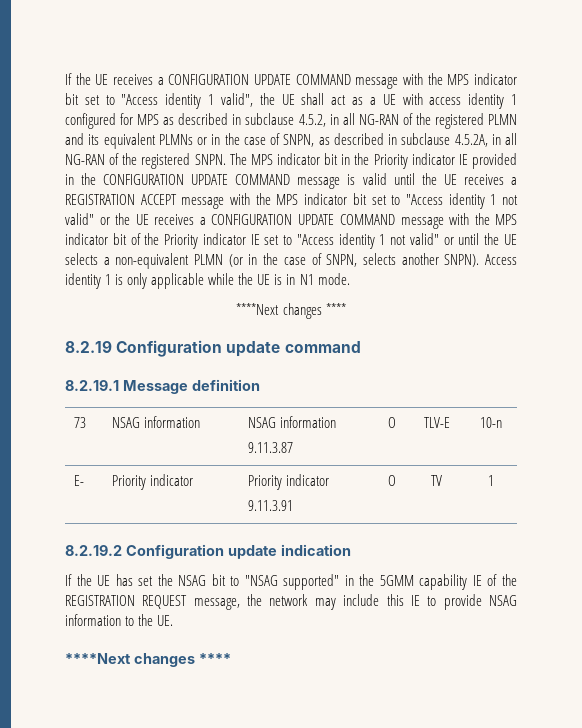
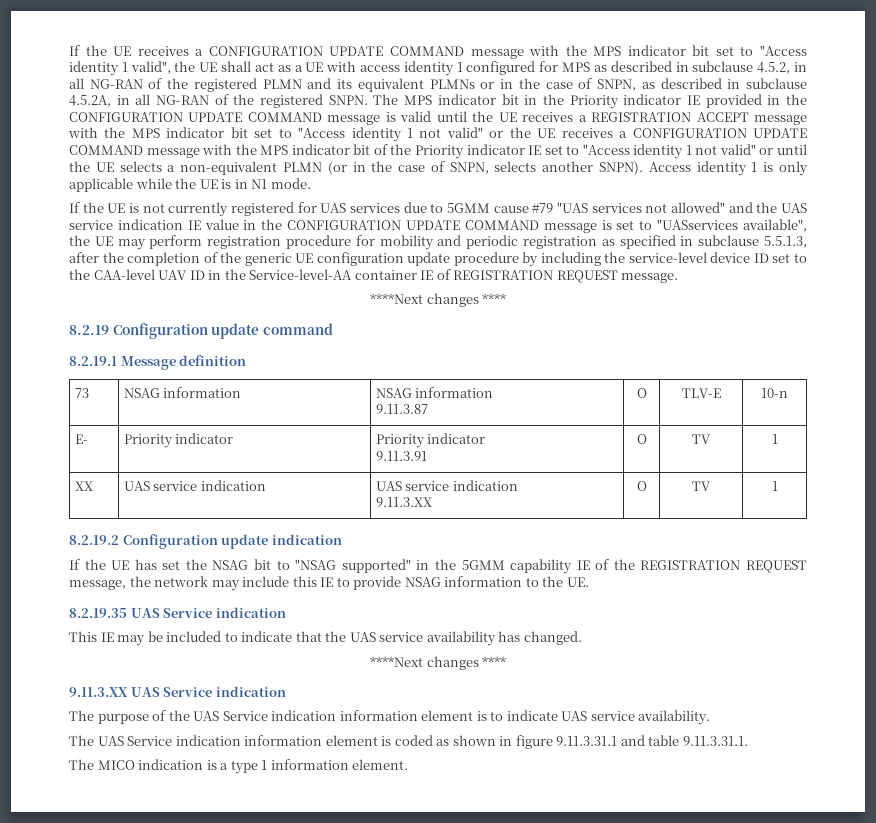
+ If the UE is not currently registered for UAS services due to 5GMM cause #79 "UAS services not allowed" and the UAS service indication IE value in the CONFIGURATION UPDATE COMMAND message is set to "UASservices available", the UE may perform registration procedure for mobility and periodic registration as specified in subclause 5.5.1.3, after the completion of the generic UE configuration update procedure by including the service-level device ID set to the CAA-level UAV ID in the Service-level-AA container IE of REGISTRATION REQUEST message.
+ XX | UAS service indication | UAS service indication
+ 9.11.3.XX | O | TV | 1
  If the UE has set the NSAG bit to "NSAG supported" in the 5GMM capability IE of the REGISTRATION REQUEST message, the network may include this IE to provide NSAG information to the UE.
+ 8.2.19.35 UAS Service indication
+ This IE may be included to indicate that the UAS service availability has changed.
  ****Next changes ****
+ 9.11.3.XX UAS Service indication
+ The purpose of the UAS Service indication information element is to indicate UAS service availability.
+ The UAS Service indication information element is coded as shown in figure 9.11.3.31.1 and table 9.11.3.31.1.
+ The MICO indication is a type 1 information element.

